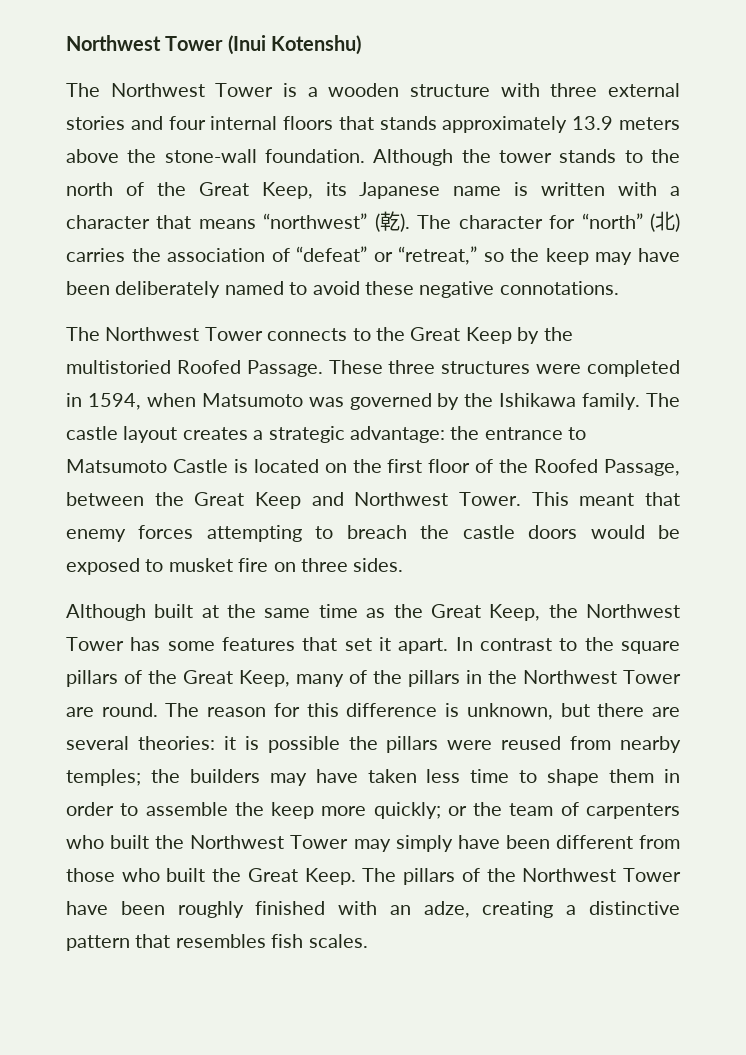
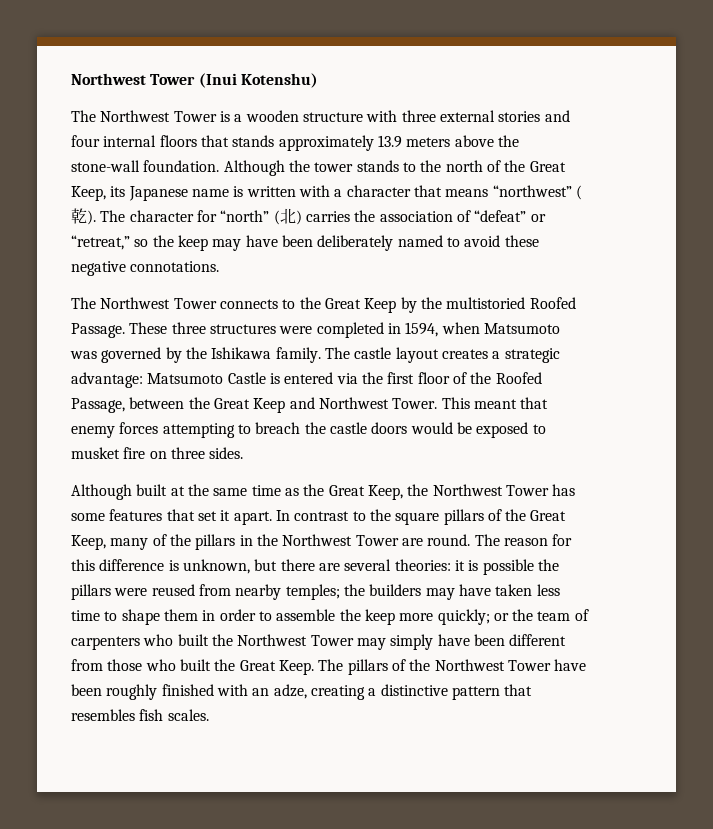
- The castle layout creates a strategic advantage: the entrance to Matsumoto Castle is located on the first floor of the Roofed Passage, between the Great Keep and Northwest Tower.
+ The castle layout creates a strategic advantage: Matsumoto Castle is entered via the first floor of the Roofed Passage, between the Great Keep and Northwest Tower.

